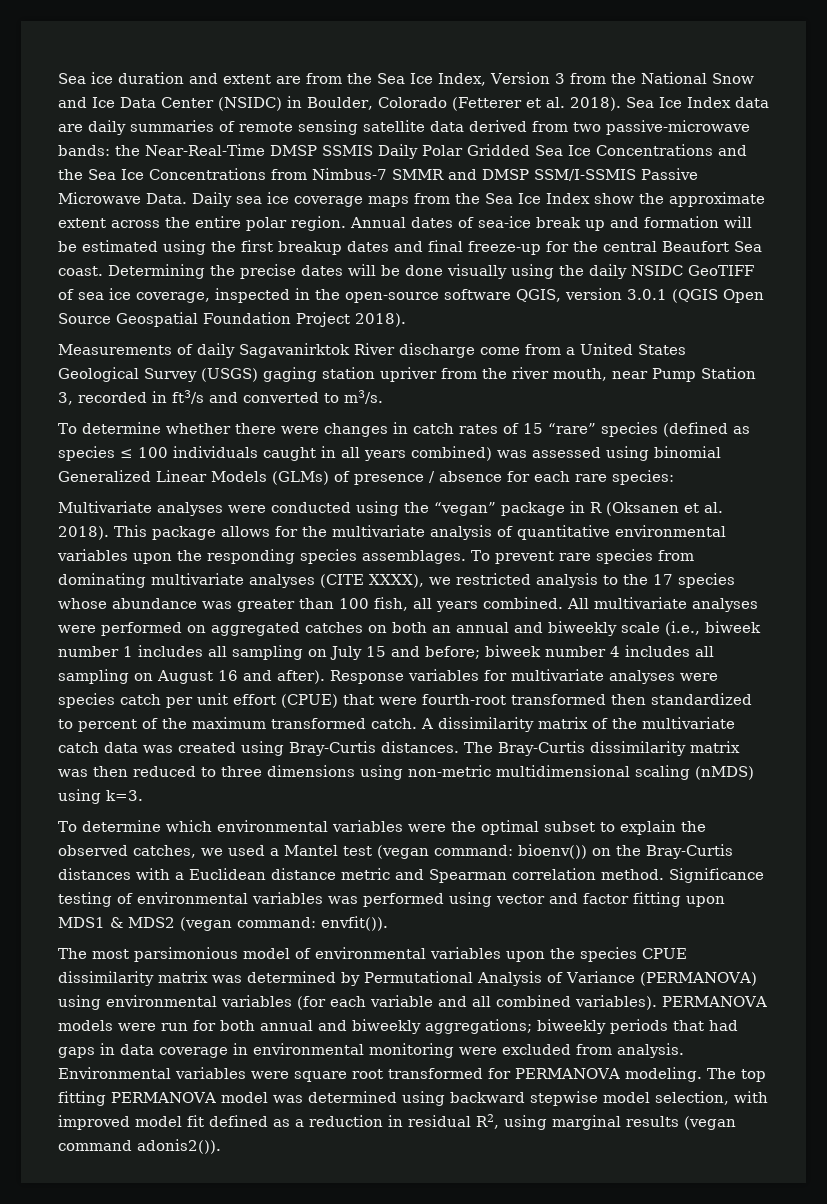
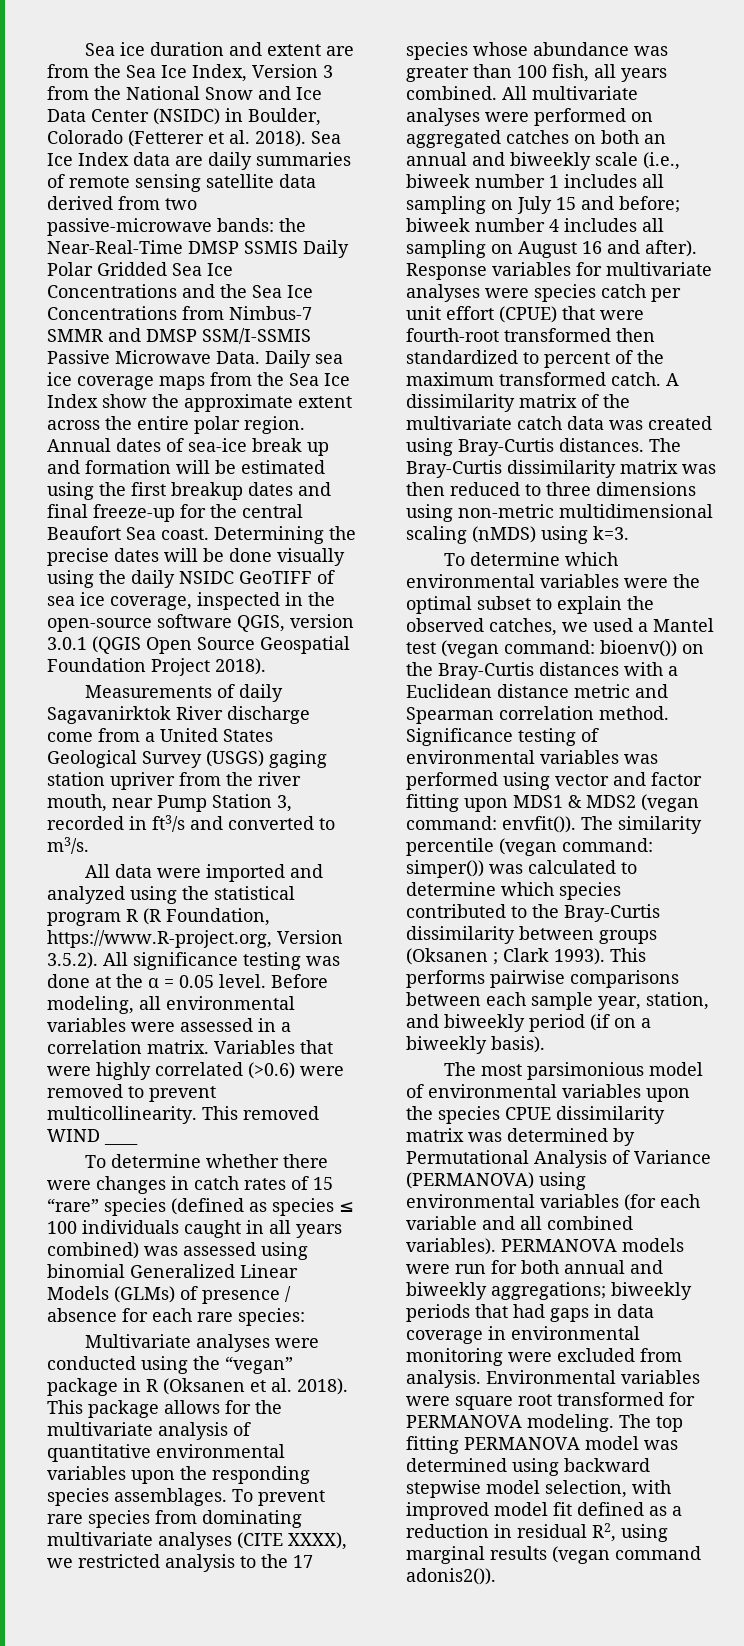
+ All data were imported and analyzed using the statistical program R (R Foundation, https://www.R-project.org, Version 3.5.2). All significance testing was done at the α = 0.05 level. Before modeling, all environmental variables were assessed in a correlation matrix. Variables that were highly correlated (>0.6) were removed to prevent multicollinearity. This removed WIND ____
+ The similarity percentile (vegan command: simper()) was calculated to determine which species contributed to the Bray-Curtis dissimilarity between groups (Oksanen ; Clark 1993). This performs pairwise comparisons between each sample year, station, and biweekly period (if on a biweekly basis).

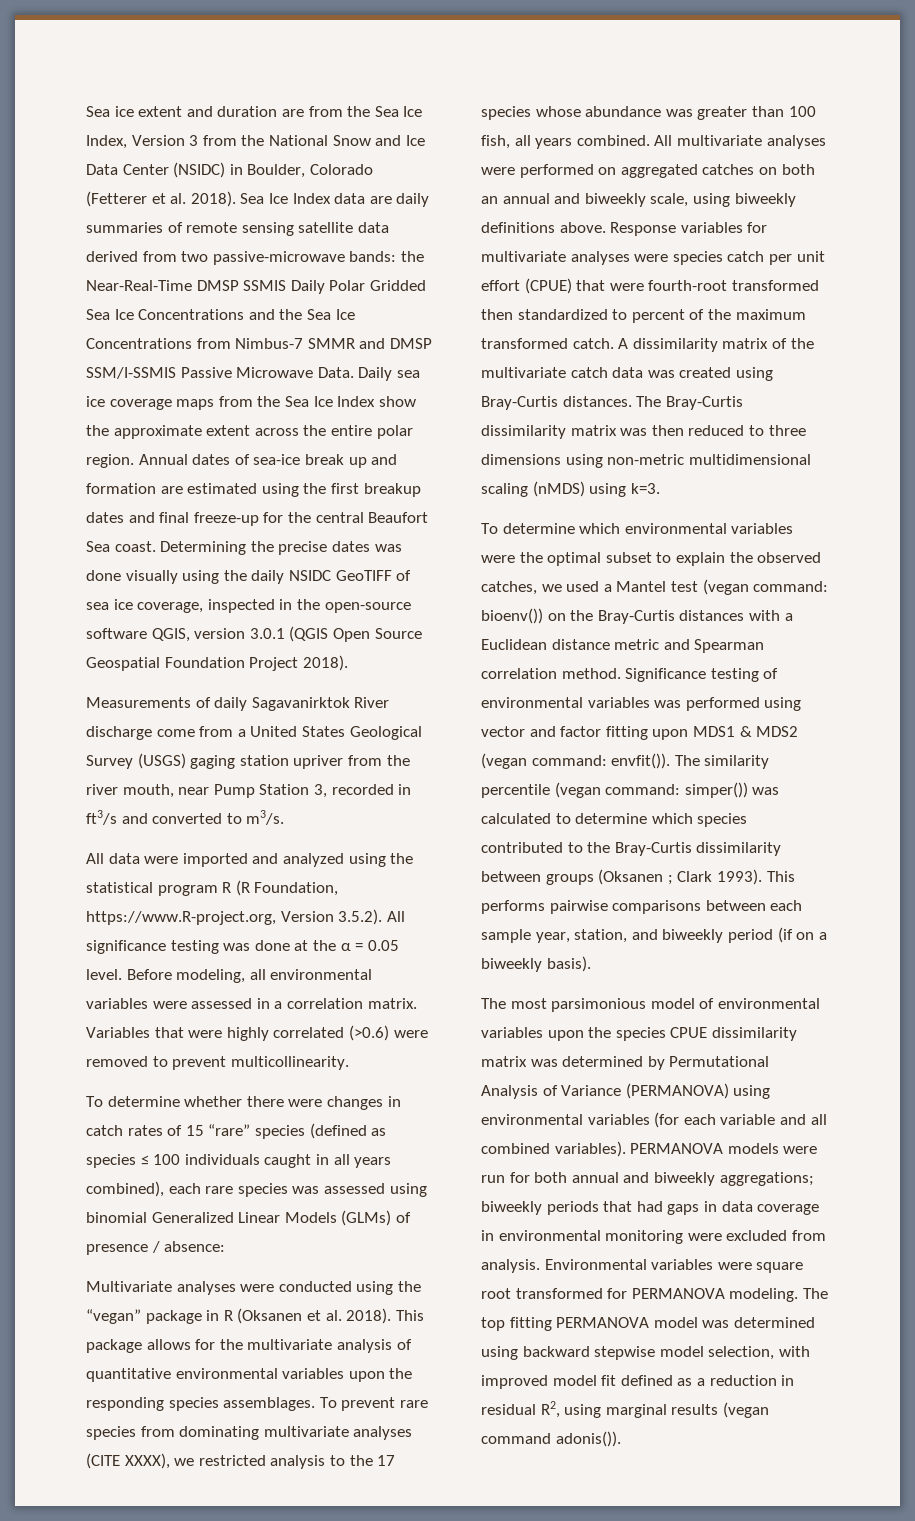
- Sea ice duration and extent are from the Sea Ice Index, Version 3 from the National Snow and Ice Data Center (NSIDC) in Boulder, Colorado (Fetterer et al. 2018).
+ Sea ice extent and duration are from the Sea Ice Index, Version 3 from the National Snow and Ice Data Center (NSIDC) in Boulder, Colorado (Fetterer et al. 2018).
- Annual dates of sea-ice break up and formation will be estimated using the first breakup dates and final freeze-up for the central Beaufort Sea coast.
+ Annual dates of sea-ice break up and formation are estimated using the first breakup dates and final freeze-up for the central Beaufort Sea coast.
- Determining the precise dates will be done visually using the daily NSIDC GeoTIFF of sea ice coverage, inspected in the open-source software QGIS, version 3.0.1 (QGIS Open Source Geospatial Foundation Project 2018).
+ Determining the precise dates was done visually using the daily NSIDC GeoTIFF of sea ice coverage, inspected in the open-source software QGIS, version 3.0.1 (QGIS Open Source Geospatial Foundation Project 2018).
- This removed WIND ____
- To determine whether there were changes in catch rates of 15 “rare” species (defined as species ≤ 100 individuals caught in all years combined) was assessed using binomial Generalized Linear Models (GLMs) of presence / absence for each rare species:
+ To determine whether there were changes in catch rates of 15 “rare” species (defined as species ≤ 100 individuals caught in all years combined), each rare species was assessed using binomial Generalized Linear Models (GLMs) of presence / absence:
- All multivariate analyses were performed on aggregated catches on both an annual and biweekly scale (i.e., biweek number 1 includes all sampling on July 15 and before; biweek number 4 includes all sampling on August 16 and after).
+ All multivariate analyses were performed on aggregated catches on both an annual and biweekly scale, using biweekly definitions above.
- The top fitting PERMANOVA model was determined using backward stepwise model selection, with improved model fit defined as a reduction in residual R2, using marginal results (vegan command adonis2()).
+ The top fitting PERMANOVA model was determined using backward stepwise model selection, with improved model fit defined as a reduction in residual R2, using marginal results (vegan command adonis()).

